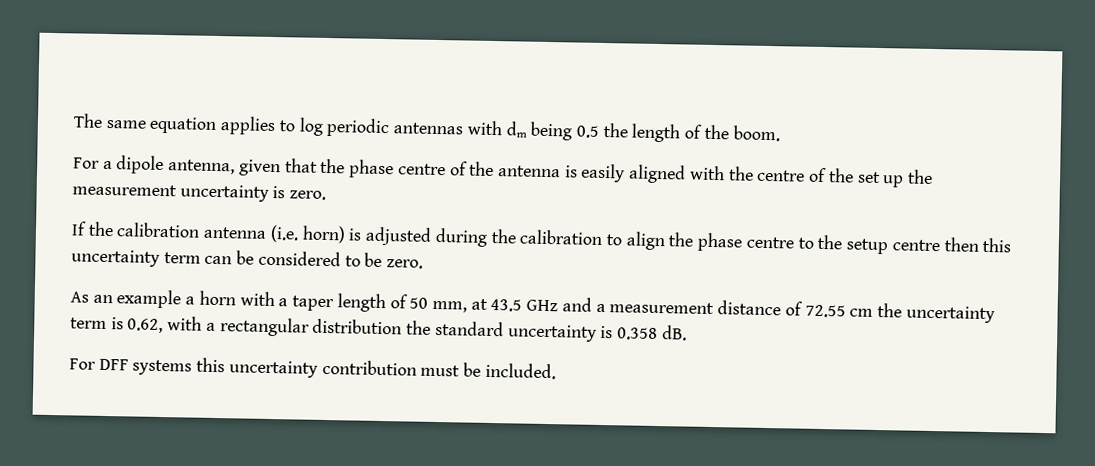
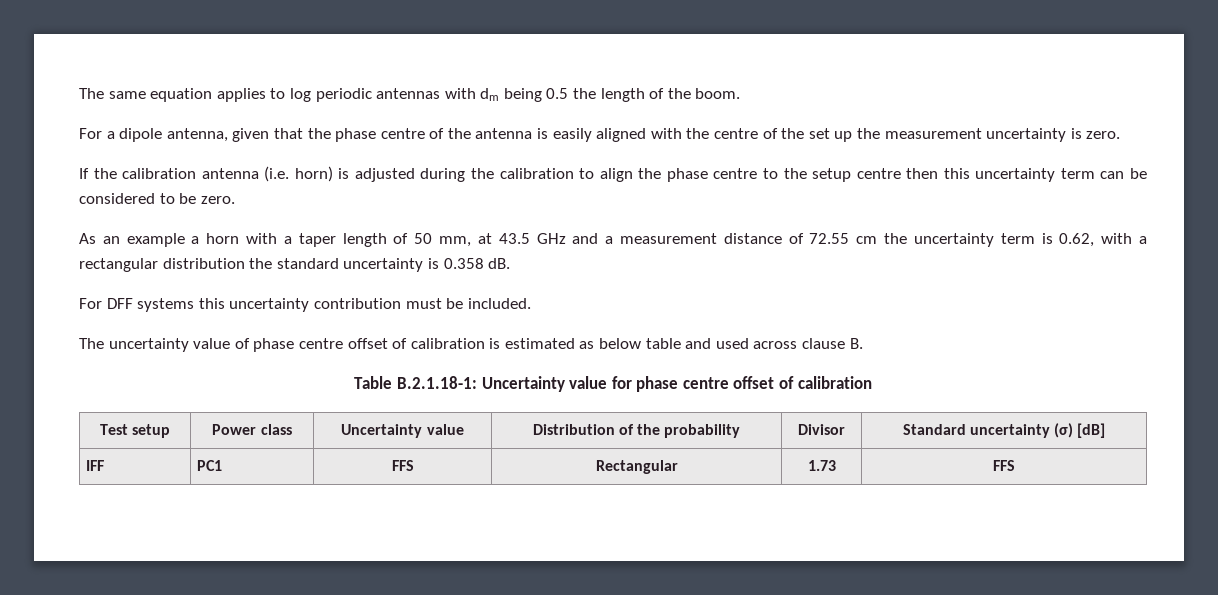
+ The uncertainty value of phase centre offset of calibration is estimated as below table and used across clause B.
+ Table B.2.1.18-1: Uncertainty value for phase centre offset of calibration
+ Test setup | Power class | Uncertainty value | Distribution of the probability | Divisor | Standard uncertainty (σ) [dB]
+ IFF | PC1 | FFS | Rectangular | 1.73 | FFS

